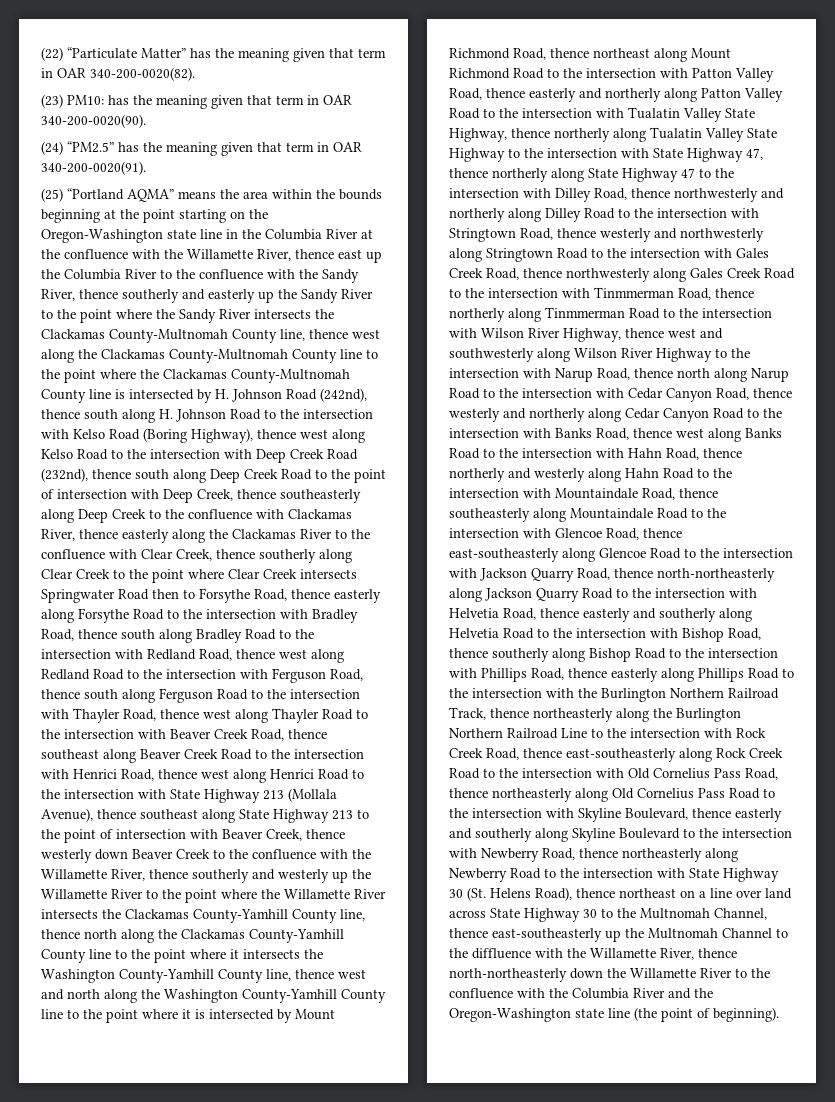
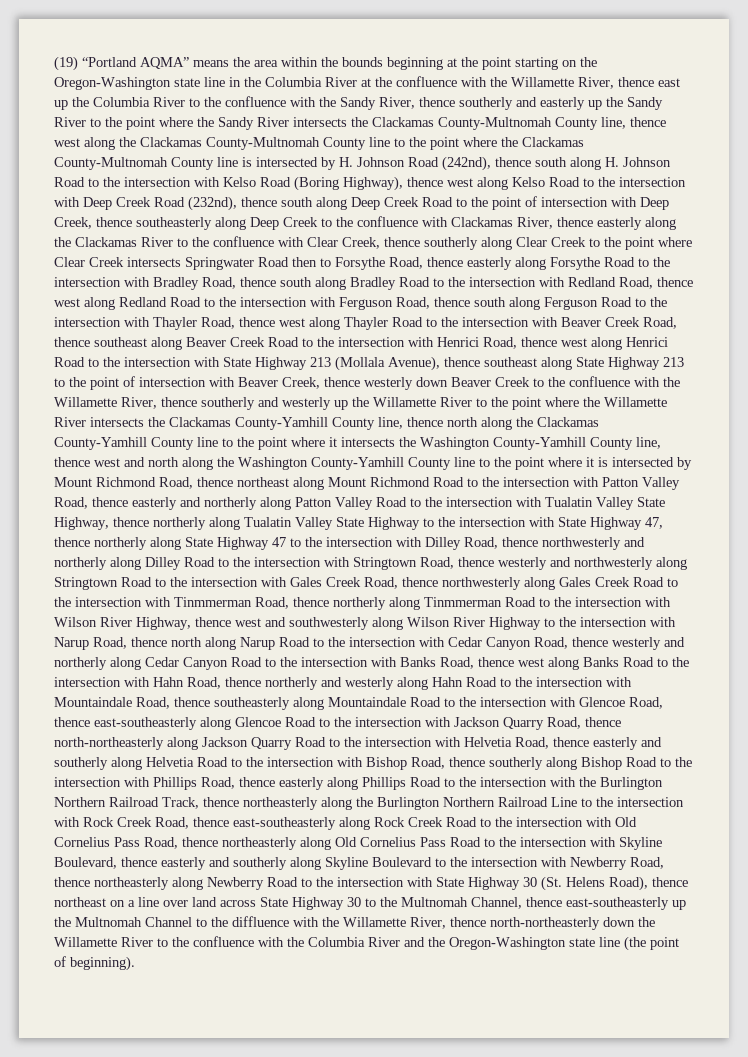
- (22) “Particulate Matter” has the meaning given that term in OAR 340-200-0020(82).
- (23) PM10: has the meaning given that term in OAR 340-200-0020(90).
- (24) “PM2.5” has the meaning given that term in OAR 340-200-0020(91).
- (25) “Portland AQMA” means the area within the bounds beginning at the point starting on the Oregon-Washington state line in the Columbia River at the confluence with the Willamette River, thence east up the Columbia River to the confluence with the Sandy River, thence southerly and easterly up the Sandy River to the point where the Sandy River intersects the Clackamas County-Multnomah County line, thence west along the Clackamas County-Multnomah County line to the point where the Clackamas County-Multnomah County line is intersected by H. Johnson Road (242nd), thence south along H. Johnson Road to the intersection with Kelso Road (Boring Highway), thence west along Kelso Road to the intersection with Deep Creek Road (232nd), thence south along Deep Creek Road to the point of intersection with Deep Creek, thence southeasterly along Deep Creek to the confluence with Clackamas River, thence easterly along the Clackamas River to the confluence with Clear Creek, thence southerly along Clear Creek to the point where Clear Creek intersects Springwater Road then to Forsythe Road, thence easterly along Forsythe Road to the intersection with Bradley Road, thence south along Bradley Road to the intersection with Redland Road, thence west along Redland Road to the intersection with Ferguson Road, thence south along Ferguson Road to the intersection with Thayler Road, thence west along Thayler Road to the intersection with Beaver Creek Road, thence southeast along Beaver Creek Road to the intersection with Henrici Road, thence west along Henrici Road to the intersection with State Highway 213 (Mollala Avenue), thence southeast along State Highway 213 to the point of intersection with Beaver Creek, thence westerly down Beaver Creek to the confluence with the Willamette River, thence southerly and westerly up the Willamette River to the point where the Willamette River intersects the Clackamas County-Yamhill County line, thence north along the Clackamas County-Yamhill County line to the point where it intersects the Washington County-Yamhill County line, thence west and north along the Washington County-Yamhill County line to the point where it is intersected by Mount Richmond Road, thence northeast along Mount Richmond Road to the intersection with Patton Valley Road, thence easterly and northerly along Patton Valley Road to the intersection with Tualatin Valley State Highway, thence northerly along Tualatin Valley State Highway to the intersection with State Highway 47, thence northerly along State Highway 47 to the intersection with Dilley Road, thence northwesterly and northerly along Dilley Road to the intersection with Stringtown Road, thence westerly and northwesterly along Stringtown Road to the intersection with Gales Creek Road, thence northwesterly along Gales Creek Road to the intersection with Tinmmerman Road, thence northerly along Tinmmerman Road to the intersection with Wilson River Highway, thence west and southwesterly along Wilson River Highway to the intersection with Narup Road, thence north along Narup Road to the intersection with Cedar Canyon Road, thence westerly and northerly along Cedar Canyon Road to the intersection with Banks Road, thence west along Banks Road to the intersection with Hahn Road, thence northerly and westerly along Hahn Road to the intersection with Mountaindale Road, thence southeasterly along Mountaindale Road to the intersection with Glencoe Road, thence east-southeasterly along Glencoe Road to the intersection with Jackson Quarry Road, thence north-northeasterly along Jackson Quarry Road to the intersection with Helvetia Road, thence easterly and southerly along Helvetia Road to the intersection with Bishop Road, thence southerly along Bishop Road to the intersection with Phillips Road, thence easterly along Phillips Road to the intersection with the Burlington Northern Railroad Track, thence northeasterly along the Burlington Northern Railroad Line to the intersection with Rock Creek Road, thence east-southeasterly along Rock Creek Road to the intersection with Old Cornelius Pass Road, thence northeasterly along Old Cornelius Pass Road to the intersection with Skyline Boulevard, thence easterly and southerly along Skyline Boulevard to the intersection with Newberry Road, thence northeasterly along Newberry Road to the intersection with State Highway 30 (St. Helens Road), thence northeast on a line over land across State Highway 30 to the Multnomah Channel, thence east-southeasterly up the Multnomah Channel to the diffluence with the Willamette River, thence north-northeasterly down the Willamette River to the confluence with the Columbia River and the Oregon-Washington state line (the point of beginning).
+ (19) “Portland AQMA” means the area within the bounds beginning at the point starting on the Oregon-Washington state line in the Columbia River at the confluence with the Willamette River, thence east up the Columbia River to the confluence with the Sandy River, thence southerly and easterly up the Sandy River to the point where the Sandy River intersects the Clackamas County-Multnomah County line, thence west along the Clackamas County-Multnomah County line to the point where the Clackamas County-Multnomah County line is intersected by H. Johnson Road (242nd), thence south along H. Johnson Road to the intersection with Kelso Road (Boring Highway), thence west along Kelso Road to the intersection with Deep Creek Road (232nd), thence south along Deep Creek Road to the point of intersection with Deep Creek, thence southeasterly along Deep Creek to the confluence with Clackamas River, thence easterly along the Clackamas River to the confluence with Clear Creek, thence southerly along Clear Creek to the point where Clear Creek intersects Springwater Road then to Forsythe Road, thence easterly along Forsythe Road to the intersection with Bradley Road, thence south along Bradley Road to the intersection with Redland Road, thence west along Redland Road to the intersection with Ferguson Road, thence south along Ferguson Road to the intersection with Thayler Road, thence west along Thayler Road to the intersection with Beaver Creek Road, thence southeast along Beaver Creek Road to the intersection with Henrici Road, thence west along Henrici Road to the intersection with State Highway 213 (Mollala Avenue), thence southeast along State Highway 213 to the point of intersection with Beaver Creek, thence westerly down Beaver Creek to the confluence with the Willamette River, thence southerly and westerly up the Willamette River to the point where the Willamette River intersects the Clackamas County-Yamhill County line, thence north along the Clackamas County-Yamhill County line to the point where it intersects the Washington County-Yamhill County line, thence west and north along the Washington County-Yamhill County line to the point where it is intersected by Mount Richmond Road, thence northeast along Mount Richmond Road to the intersection with Patton Valley Road, thence easterly and northerly along Patton Valley Road to the intersection with Tualatin Valley State Highway, thence northerly along Tualatin Valley State Highway to the intersection with State Highway 47, thence northerly along State Highway 47 to the intersection with Dilley Road, thence northwesterly and northerly along Dilley Road to the intersection with Stringtown Road, thence westerly and northwesterly along Stringtown Road to the intersection with Gales Creek Road, thence northwesterly along Gales Creek Road to the intersection with Tinmmerman Road, thence northerly along Tinmmerman Road to the intersection with Wilson River Highway, thence west and southwesterly along Wilson River Highway to the intersection with Narup Road, thence north along Narup Road to the intersection with Cedar Canyon Road, thence westerly and northerly along Cedar Canyon Road to the intersection with Banks Road, thence west along Banks Road to the intersection with Hahn Road, thence northerly and westerly along Hahn Road to the intersection with Mountaindale Road, thence southeasterly along Mountaindale Road to the intersection with Glencoe Road, thence east-southeasterly along Glencoe Road to the intersection with Jackson Quarry Road, thence north-northeasterly along Jackson Quarry Road to the intersection with Helvetia Road, thence easterly and southerly along Helvetia Road to the intersection with Bishop Road, thence southerly along Bishop Road to the intersection with Phillips Road, thence easterly along Phillips Road to the intersection with the Burlington Northern Railroad Track, thence northeasterly along the Burlington Northern Railroad Line to the intersection with Rock Creek Road, thence east-southeasterly along Rock Creek Road to the intersection with Old Cornelius Pass Road, thence northeasterly along Old Cornelius Pass Road to the intersection with Skyline Boulevard, thence easterly and southerly along Skyline Boulevard to the intersection with Newberry Road, thence northeasterly along Newberry Road to the intersection with State Highway 30 (St. Helens Road), thence northeast on a line over land across State Highway 30 to the Multnomah Channel, thence east-southeasterly up the Multnomah Channel to the diffluence with the Willamette River, thence north-northeasterly down the Willamette River to the confluence with the Columbia River and the Oregon-Washington state line (the point of beginning).

